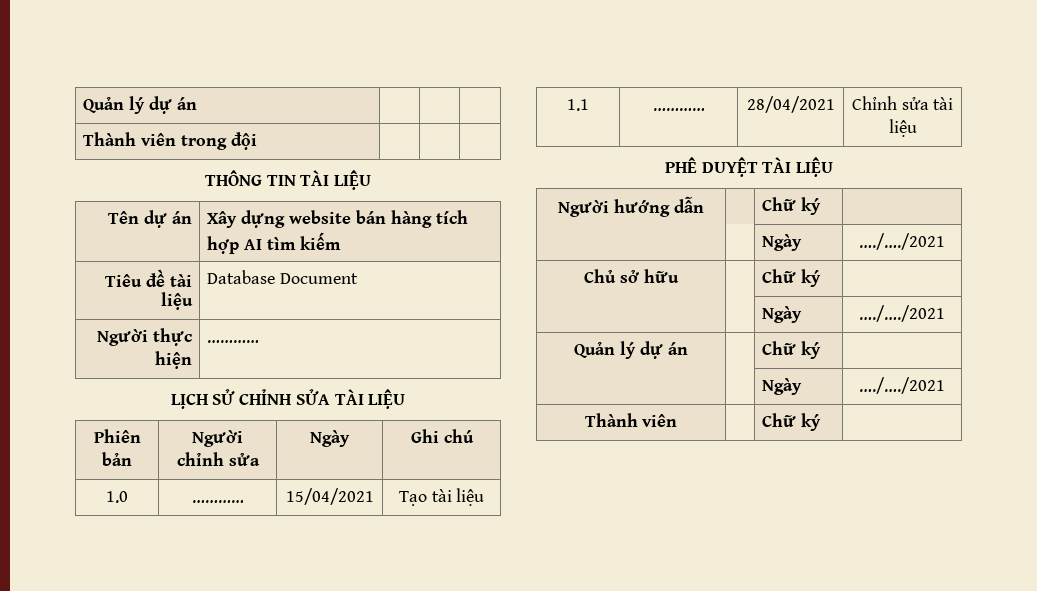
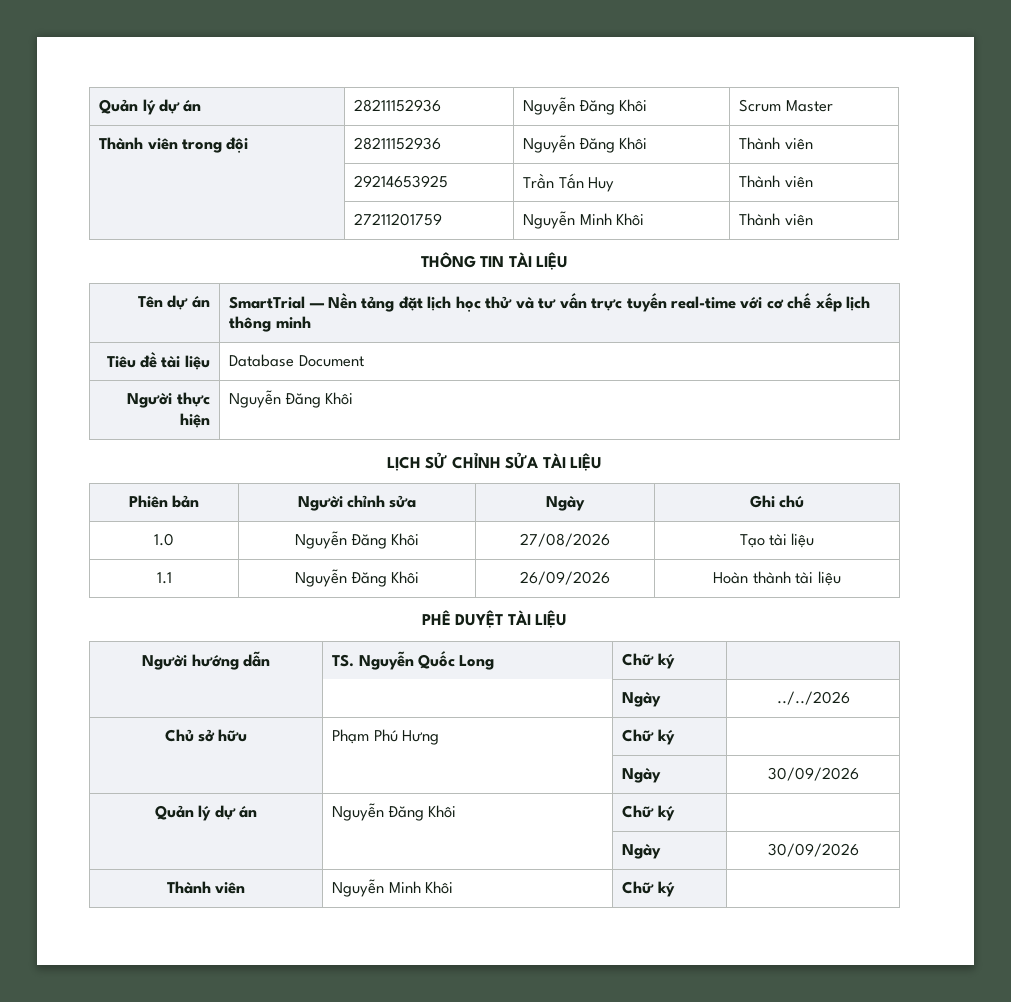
- Quản lý dự án | | |
- Thành viên trong đội | | |
+ Quản lý dự án | 28211152936 | Nguyễn Đăng Khôi | Scrum Master
+ Thành viên trong đội | 28211152936 | Nguyễn Đăng Khôi | Thành viên
+ | 29214653925 | Trần Tấn Huy | Thành viên
+ | 27211201759 | Nguyễn Minh Khôi | Thành viên
- Tên dự án | Xây dựng website bán hàng tích hợp AI tìm kiếm
+ Tên dự án | SmartTrial — Nền tảng đặt lịch học thử và tư vấn trực tuyến real-time với cơ chế xếp lịch thông minh
- Người thực hiện | …………
+ Người thực hiện | Nguyễn Đăng Khôi
- 1.0 | ………… | 15/04/2021 | Tạo tài liệu
+ 1.0 | Nguyễn Đăng Khôi | 27/08/2026 | Tạo tài liệu
- 1.1 | ………… | 28/04/2021 | Chỉnh sửa tài liệu
+ 1.1 | Nguyễn Đăng Khôi | 26/09/2026 | Hoàn thành tài liệu
- Người hướng dẫn | | Chữ ký |
- | | Ngày | …./…./2021
+ Người hướng dẫn | TS. Nguyễn Quốc Long | Chữ ký |
+ | | Ngày | ../../2026
- Chủ sở hữu | | Chữ ký |
- | | Ngày | …./…./2021
- Quản lý dự án | | Chữ ký |
- | | Ngày | …./…./2021
+ Chủ sở hữu | Phạm Phú Hưng | Chữ ký |
+ | | Ngày | 30/09/2026
+ Quản lý dự án | Nguyễn Đăng Khôi | Chữ ký |
+ | | Ngày | 30/09/2026
- Thành viên | | Chữ ký |
+ Thành viên | Nguyễn Minh Khôi | Chữ ký |

